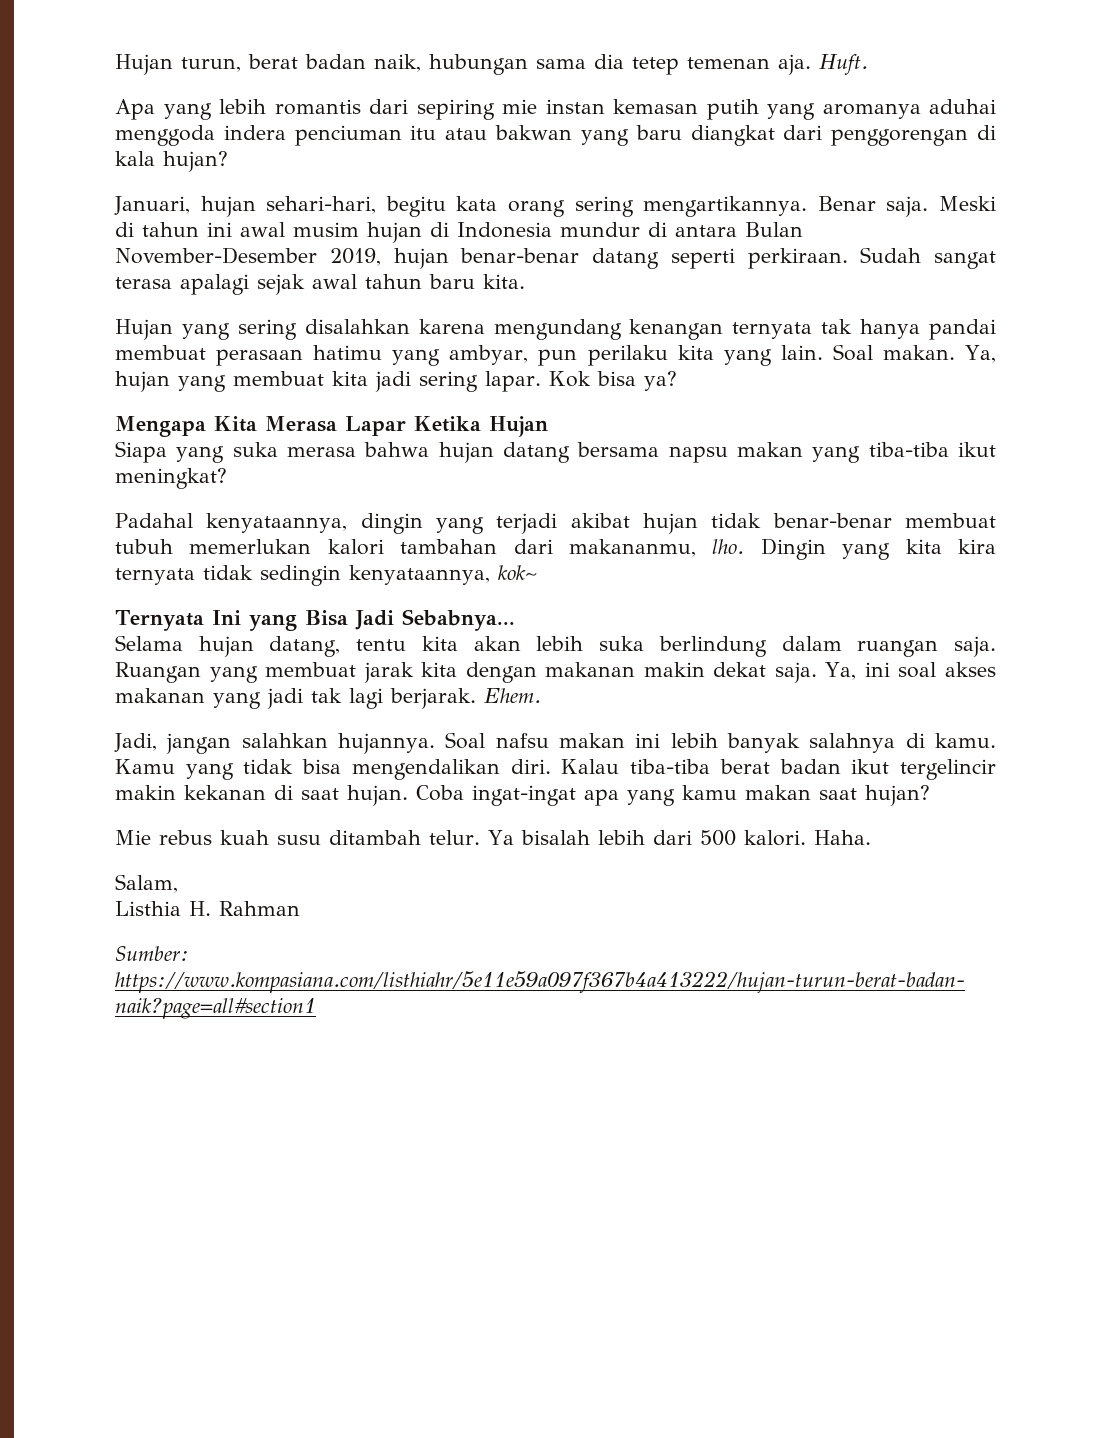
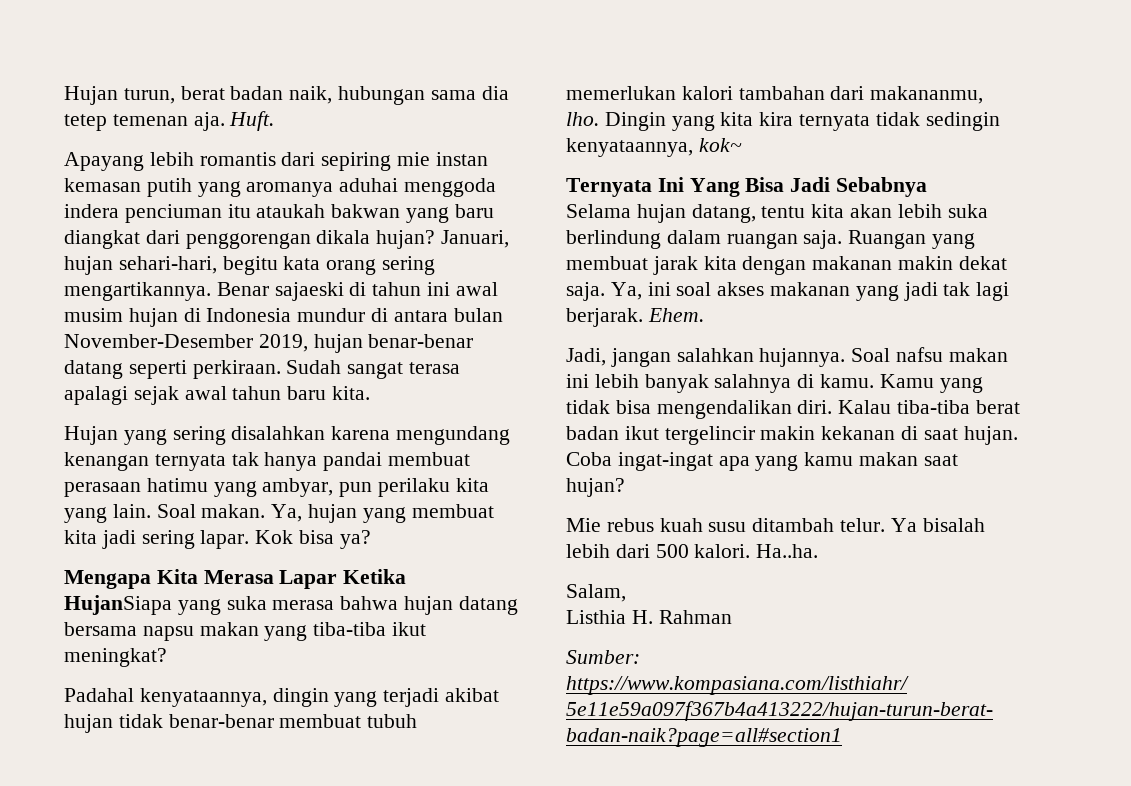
- Apa yang lebih romantis dari sepiring mie instan kemasan putih yang aromanya aduhai menggoda indera penciuman itu atau bakwan yang baru diangkat dari penggorengan di kala hujan?
- Januari, hujan sehari-hari, begitu kata orang sering mengartikannya.
+ Apayang lebih romantis dari sepiring mie instan kemasan putih yang aromanya aduhai menggoda indera penciuman itu ataukah bakwan yang baru diangkat dari penggorengan dikala hujan? Januari, hujan sehari-hari, begitu kata orang sering mengartikannya.
- Benar saja. Meski di tahun ini awal musim hujan di Indonesia mundur di antara Bulan November-Desember 2019, hujan benar-benar datang seperti perkiraan.
+ Benar sajaeski di tahun ini awal musim hujan di Indonesia mundur di antara bulan November-Desember 2019, hujan benar-benar datang seperti perkiraan.
- Mengapa Kita Merasa Lapar Ketika Hujan
- Siapa yang suka merasa bahwa hujan datang bersama napsu makan yang tiba-tiba ikut meningkat?
+ Mengapa Kita Merasa Lapar Ketika HujanSiapa yang suka merasa bahwa hujan datang bersama napsu makan yang tiba-tiba ikut meningkat?
- Ternyata Ini yang Bisa Jadi Sebabnya...
+ Ternyata Ini Yang Bisa Jadi Sebabnya
- Haha.
+ Ha..ha.

